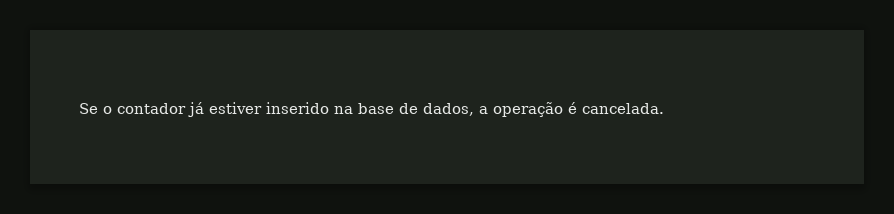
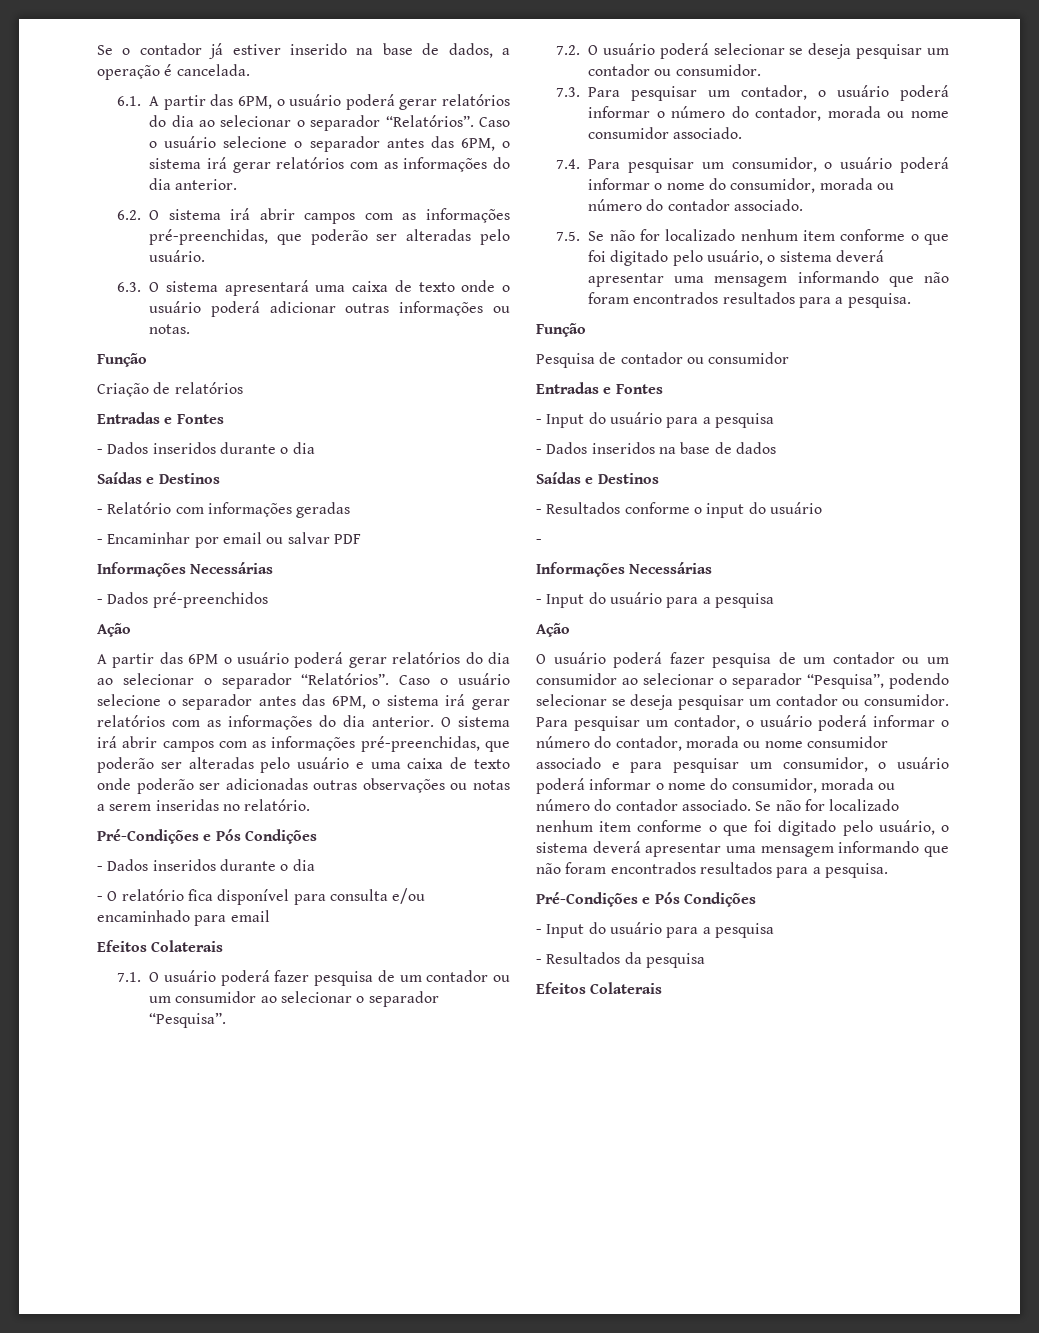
+ 6.1. A partir das 6PM, o usuário poderá gerar relatórios do dia ao selecionar o separador “Relatórios”. Caso o usuário selecione o separador antes das 6PM, o sistema irá gerar relatórios com as informações do dia anterior.
+ 6.2. O sistema irá abrir campos com as informações pré-preenchidas, que poderão ser alteradas pelo usuário.
+ 6.3. O sistema apresentará uma caixa de texto onde o usuário poderá adicionar outras informações ou notas.
+ Função
+ Criação de relatórios
+ Entradas e Fontes
+ - Dados inseridos durante o dia
+ Saídas e Destinos
+ - Relatório com informações geradas
+ - Encaminhar por email ou salvar PDF
+ Informações Necessárias
+ - Dados pré-preenchidos
+ Ação
+ A partir das 6PM o usuário poderá gerar relatórios do dia ao selecionar o separador “Relatórios”. Caso o usuário selecione o separador antes das 6PM, o sistema irá gerar relatórios com as informações do dia anterior. O sistema irá abrir campos com as informações pré-preenchidas, que poderão ser alteradas pelo usuário e uma caixa de texto onde poderão ser adicionadas outras observações ou notas a serem inseridas no relatório.
+ Pré-Condições e Pós Condições
+ - Dados inseridos durante o dia
+ - O relatório fica disponível para consulta e/ou encaminhado para email
+ Efeitos Colaterais
+ 7.1. O usuário poderá fazer pesquisa de um contador ou um consumidor ao selecionar o separador “Pesquisa”.
+ 7.2. O usuário poderá selecionar se deseja pesquisar um contador ou consumidor.
+ 7.3. Para pesquisar um contador, o usuário poderá informar o número do contador, morada ou nome consumidor associado.
+ 7.4. Para pesquisar um consumidor, o usuário poderá informar o nome do consumidor, morada ou número do contador associado.
+ 7.5. Se não for localizado nenhum item conforme o que foi digitado pelo usuário, o sistema deverá apresentar uma mensagem informando que não foram encontrados resultados para a pesquisa.
+ Função
+ Pesquisa de contador ou consumidor
+ Entradas e Fontes
+ - Input do usuário para a pesquisa
+ - Dados inseridos na base de dados
+ Saídas e Destinos
+ - Resultados conforme o input do usuário
+ -
+ Informações Necessárias
+ - Input do usuário para a pesquisa
+ Ação
+ O usuário poderá fazer pesquisa de um contador ou um consumidor ao selecionar o separador “Pesquisa”, podendo selecionar se deseja pesquisar um contador ou consumidor. Para pesquisar um contador, o usuário poderá informar o número do contador, morada ou nome consumidor associado e para pesquisar um consumidor, o usuário poderá informar o nome do consumidor, morada ou número do contador associado. Se não for localizado nenhum item conforme o que foi digitado pelo usuário, o sistema deverá apresentar uma mensagem informando que não foram encontrados resultados para a pesquisa.
+ Pré-Condições e Pós Condições
+ - Input do usuário para a pesquisa
+ - Resultados da pesquisa
+ Efeitos Colaterais

